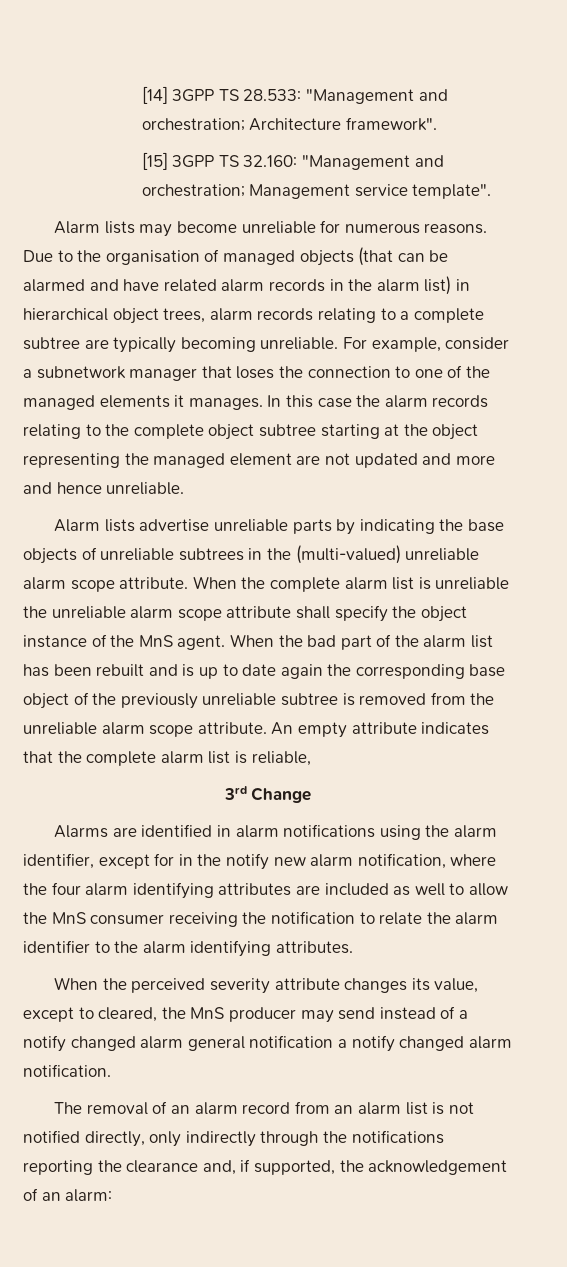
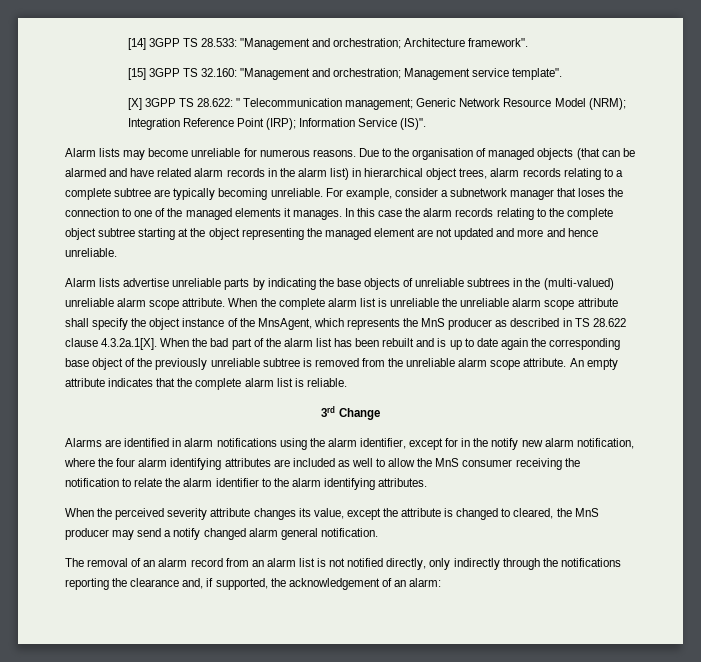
+ [X] 3GPP TS 28.622: " Telecommunication management; Generic Network Resource Model (NRM); Integration Reference Point (IRP); Information Service (IS)".
- When the complete alarm list is unreliable the unreliable alarm scope attribute shall specify the object instance of the MnS agent. When the bad part of the alarm list has been rebuilt and is up to date again the corresponding base object of the previously unreliable subtree is removed from the unreliable alarm scope attribute.
+ When the complete alarm list is unreliable the unreliable alarm scope attribute shall specify the object instance of the MnsAgent, which represents the MnS producer as described in TS 28.622 clause 4.3.2a.1[X]. When the bad part of the alarm list has been rebuilt and is up to date again the corresponding base object of the previously unreliable subtree is removed from the unreliable alarm scope attribute.
- An empty attribute indicates that the complete alarm list is reliable,
+ An empty attribute indicates that the complete alarm list is reliable.
- When the perceived severity attribute changes its value, except to cleared, the MnS producer may send instead of a notify changed alarm general notification a notify changed alarm notification.
+ When the perceived severity attribute changes its value, except the attribute is changed to cleared, the MnS producer may send a notify changed alarm general notification.

